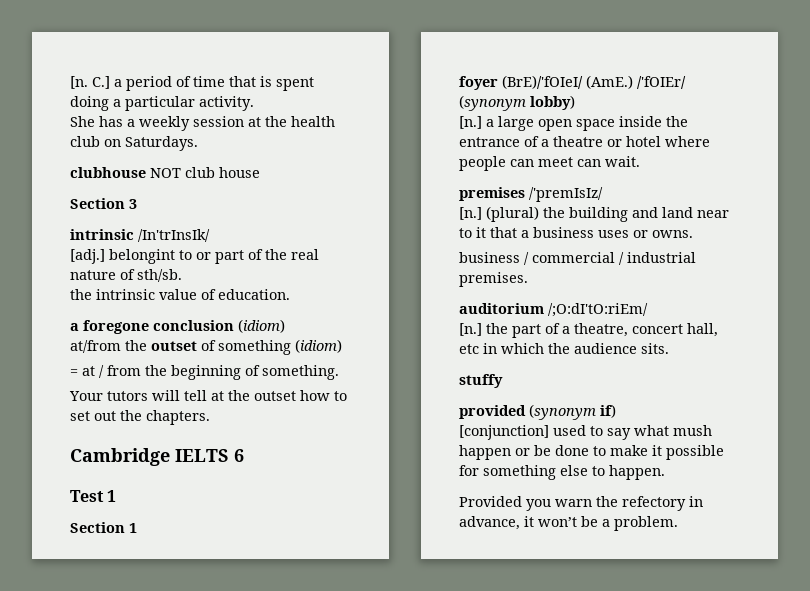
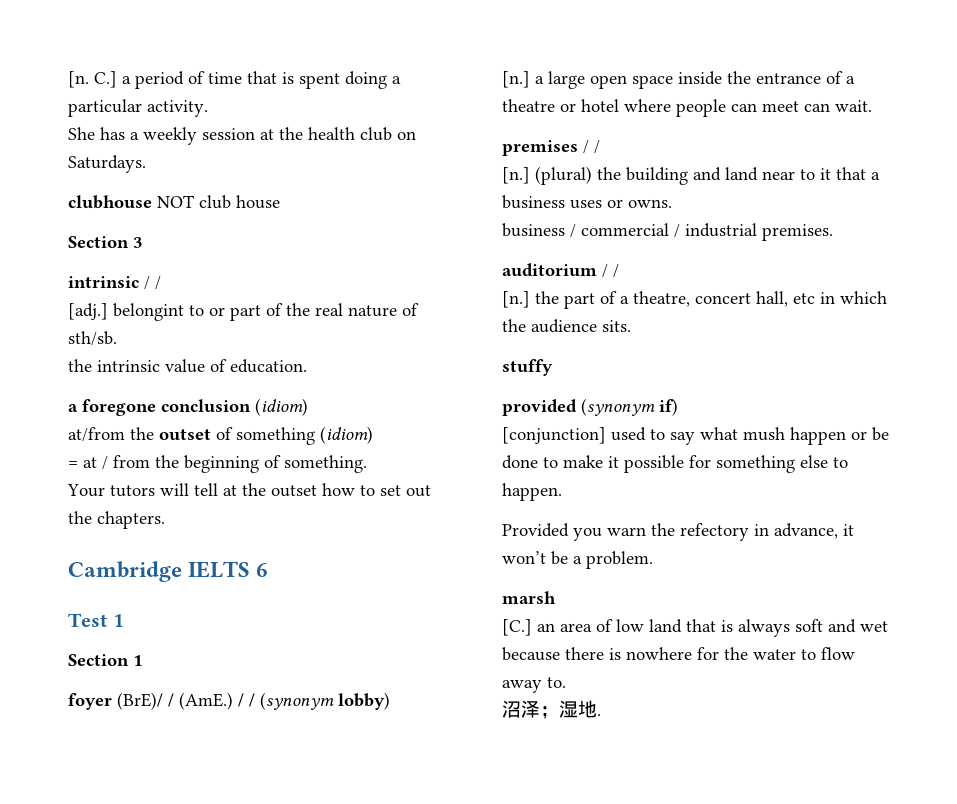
- intrinsic /In'trInsIk/
+ intrinsic / /
- foyer (BrE)/'fOIeI/ (AmE.) /'fOIEr/ (synonym lobby)
+ foyer (BrE)/ / (AmE.) / / (synonym lobby)
- premises /'premIsIz/
+ premises / /
- auditorium /;O:dI'tO:riEm/
+ auditorium / /
+ marsh
+ [C.] an area of low land that is always soft and wet because there is nowhere for the water to flow away to.
+ 沼泽；湿地.

